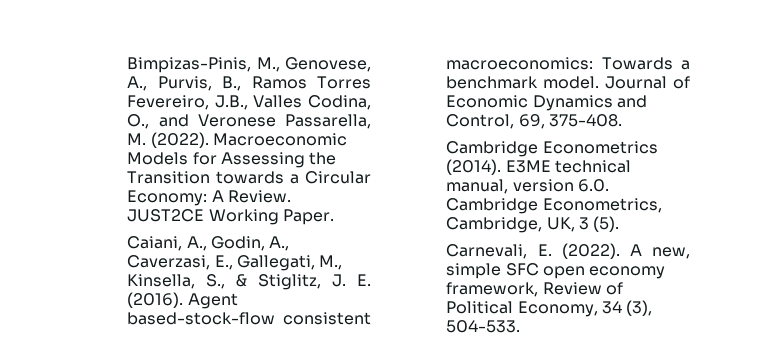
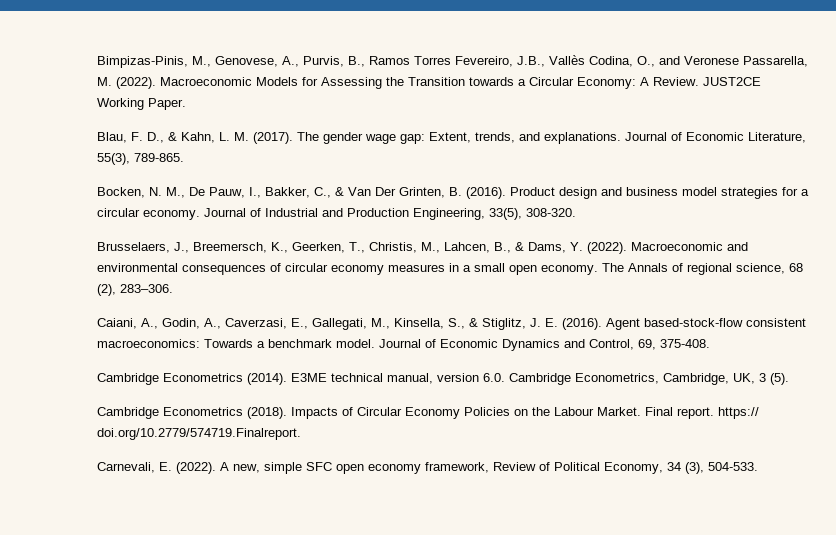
- Bimpizas-Pinis, M., Genovese, A., Purvis, B., Ramos Torres Fevereiro, J.B., Valles Codina, O., and Veronese Passarella, M. (2022).
+ Bimpizas-Pinis, M., Genovese, A., Purvis, B., Ramos Torres Fevereiro, J.B., Vallès Codina, O., and Veronese Passarella, M. (2022).
+ Blau, F. D., & Kahn, L. M. (2017). The gender wage gap: Extent, trends, and explanations. Journal of Economic Literature, 55(3), 789-865.
+ Bocken, N. M., De Pauw, I., Bakker, C., & Van Der Grinten, B. (2016). Product design and business model strategies for a circular economy. Journal of Industrial and Production Engineering, 33(5), 308-320.
+ Brusselaers, J., Breemersch, K., Geerken, T., Christis, M., Lahcen, B., & Dams, Y. (2022). Macroeconomic and environmental consequences of circular economy measures in a small open economy. The Annals of regional science, 68 (2), 283–306.
+ Cambridge Econometrics (2018). Impacts of Circular Economy Policies on the Labour Market. Final report. https:// doi.org/10.2779/574719.Finalreport.

